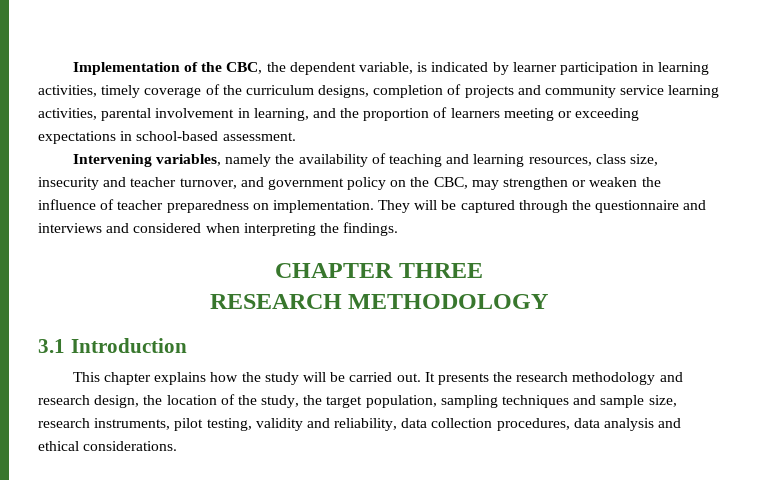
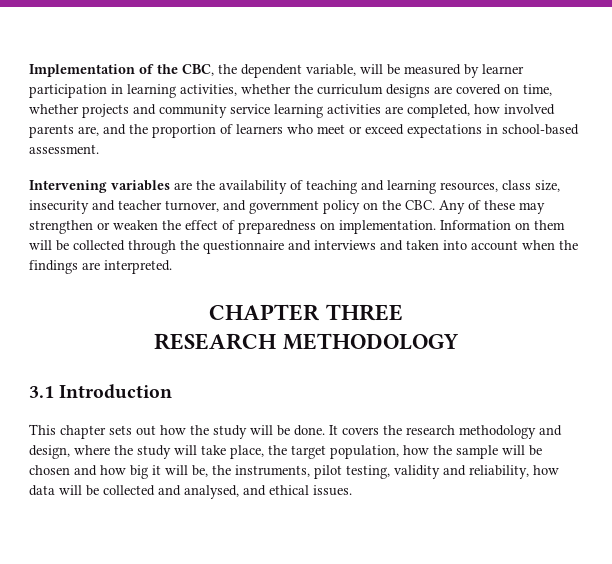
- Implementation of the CBC, the dependent variable, is indicated by learner participation in learning activities, timely coverage of the curriculum designs, completion of projects and community service learning activities, parental involvement in learning, and the proportion of learners meeting or exceeding expectations in school-based assessment.
+ Implementation of the CBC, the dependent variable, will be measured by learner participation in learning activities, whether the curriculum designs are covered on time, whether projects and community service learning activities are completed, how involved parents are, and the proportion of learners who meet or exceed expectations in school-based assessment.
- Intervening variables, namely the availability of teaching and learning resources, class size, insecurity and teacher turnover, and government policy on the CBC, may strengthen or weaken the influence of teacher preparedness on implementation. They will be captured through the questionnaire and interviews and considered when interpreting the findings.
+ Intervening variables are the availability of teaching and learning resources, class size, insecurity and teacher turnover, and government policy on the CBC. Any of these may strengthen or weaken the effect of preparedness on implementation. Information on them will be collected through the questionnaire and interviews and taken into account when the findings are interpreted.
- This chapter explains how the study will be carried out. It presents the research methodology and research design, the location of the study, the target population, sampling techniques and sample size, research instruments, pilot testing, validity and reliability, data collection procedures, data analysis and ethical considerations.
+ This chapter sets out how the study will be done. It covers the research methodology and design, where the study will take place, the target population, how the sample will be chosen and how big it will be, the instruments, pilot testing, validity and reliability, how data will be collected and analysed, and ethical issues.

